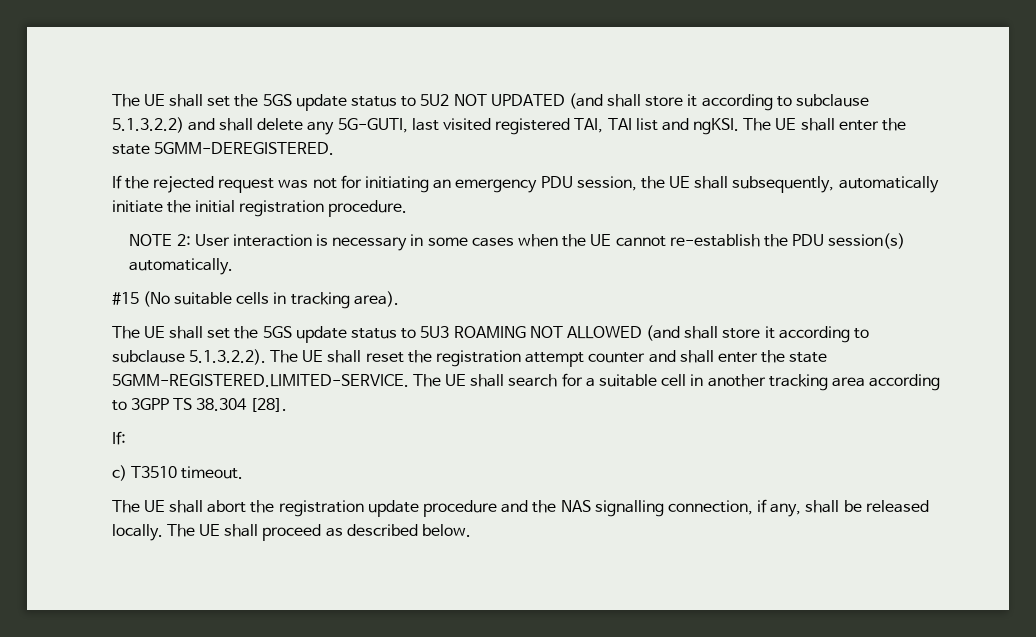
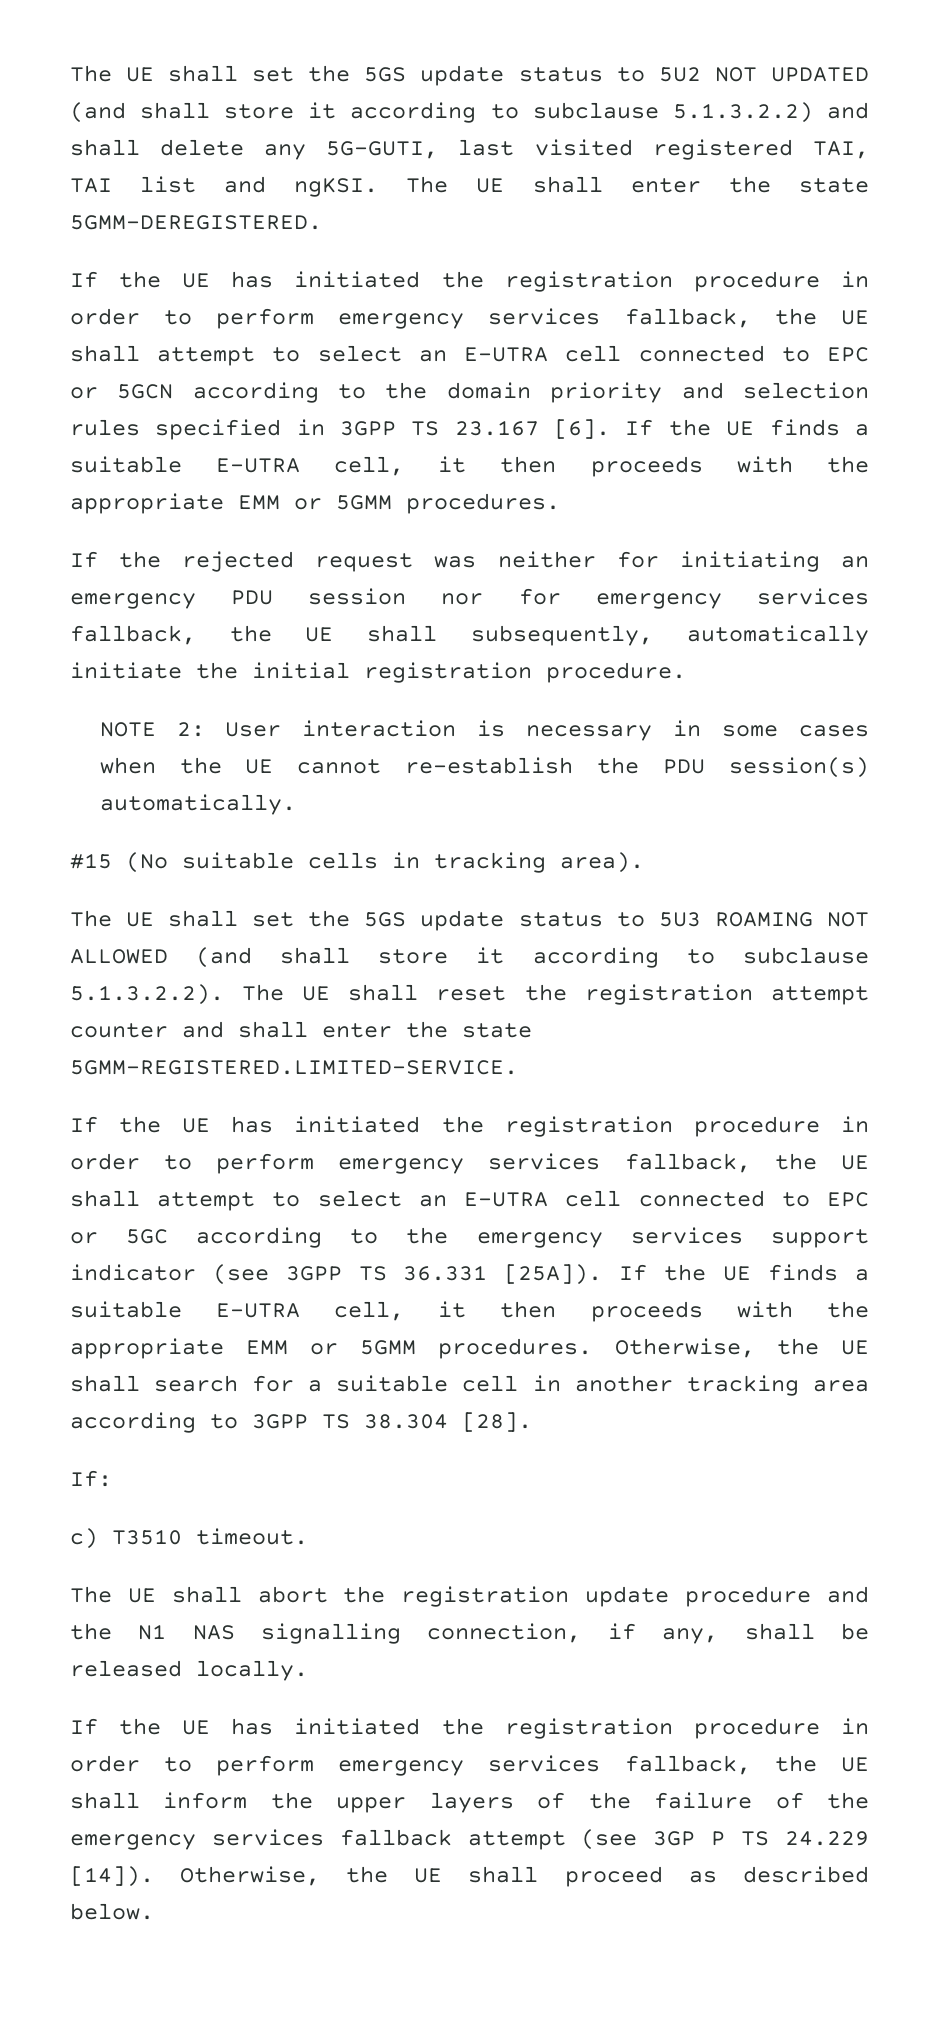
+ If the UE has initiated the registration procedure in order to perform emergency services fallback, the UE shall attempt to select an E-UTRA cell connected to EPC or 5GCN according to the domain priority and selection rules specified in 3GPP TS 23.167 [6]. If the UE finds a suitable E-UTRA cell, it then proceeds with the appropriate EMM or 5GMM procedures.
- If the rejected request was not for initiating an emergency PDU session, the UE shall subsequently, automatically initiate the initial registration procedure.
+ If the rejected request was neither for initiating an emergency PDU session nor for emergency services fallback, the UE shall subsequently, automatically initiate the initial registration procedure.
- The UE shall set the 5GS update status to 5U3 ROAMING NOT ALLOWED (and shall store it according to subclause 5.1.3.2.2). The UE shall reset the registration attempt counter and shall enter the state 5GMM-REGISTERED.LIMITED-SERVICE. The UE shall search for a suitable cell in another tracking area according to 3GPP TS 38.304 [28].
+ The UE shall set the 5GS update status to 5U3 ROAMING NOT ALLOWED (and shall store it according to subclause 5.1.3.2.2). The UE shall reset the registration attempt counter and shall enter the state 5GMM-REGISTERED.LIMITED-SERVICE.
+ If the UE has initiated the registration procedure in order to perform emergency services fallback, the UE shall attempt to select an E-UTRA cell connected to EPC or 5GC according to the emergency services support indicator (see 3GPP TS 36.331 [25A]). If the UE finds a suitable E-UTRA cell, it then proceeds with the appropriate EMM or 5GMM procedures. Otherwise, the UE shall search for a suitable cell in another tracking area according to 3GPP TS 38.304 [28].
- The UE shall abort the registration update procedure and the NAS signalling connection, if any, shall be released locally. The UE shall proceed as described below.
+ The UE shall abort the registration update procedure and the N1 NAS signalling connection, if any, shall be released locally.
+ If the UE has initiated the registration procedure in order to perform emergency services fallback, the UE shall inform the upper layers of the failure of the emergency services fallback attempt (see 3GP P TS 24.229 [14]). Otherwise, the UE shall proceed as described below.

